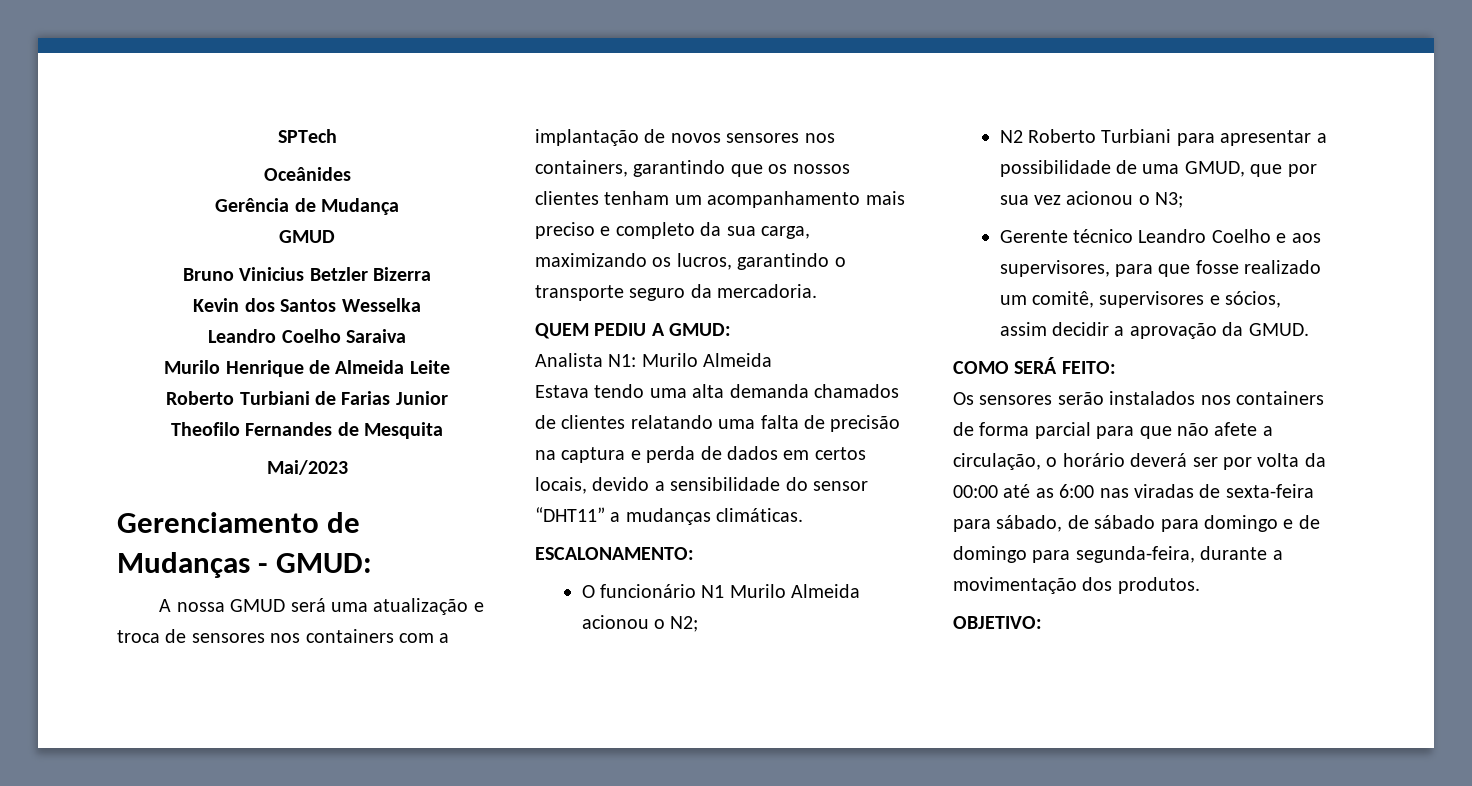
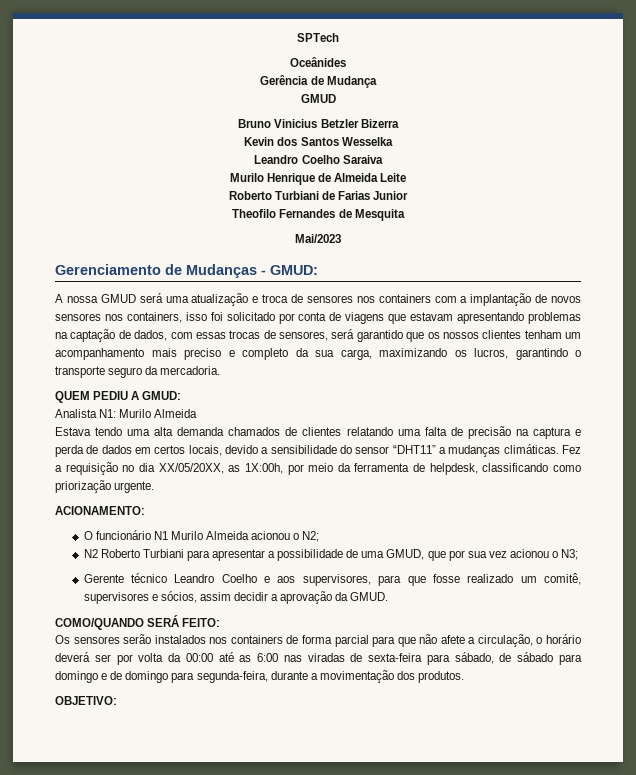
- A nossa GMUD será uma atualização e troca de sensores nos containers com a implantação de novos sensores nos containers, garantindo que os nossos clientes tenham um acompanhamento mais preciso e completo da sua carga, maximizando os lucros, garantindo o transporte seguro da mercadoria.
+ A nossa GMUD será uma atualização e troca de sensores nos containers com a implantação de novos sensores nos containers, isso foi solicitado por conta de viagens que estavam apresentando problemas na captação de dados, com essas trocas de sensores, será garantido que os nossos clientes tenham um acompanhamento mais preciso e completo da sua carga, maximizando os lucros, garantindo o transporte seguro da mercadoria.
- Estava tendo uma alta demanda chamados de clientes relatando uma falta de precisão na captura e perda de dados em certos locais, devido a sensibilidade do sensor “DHT11” a mudanças climáticas.
- ESCALONAMENTO:
+ Estava tendo uma alta demanda chamados de clientes relatando uma falta de precisão na captura e perda de dados em certos locais, devido a sensibilidade do sensor “DHT11” a mudanças climáticas. Fez a requisição no dia XX/05/20XX, as 1X:00h, por meio da ferramenta de helpdesk, classificando como priorização urgente.
+ ACIONAMENTO:
- COMO SERÁ FEITO:
+ COMO/QUANDO SERÁ FEITO:

